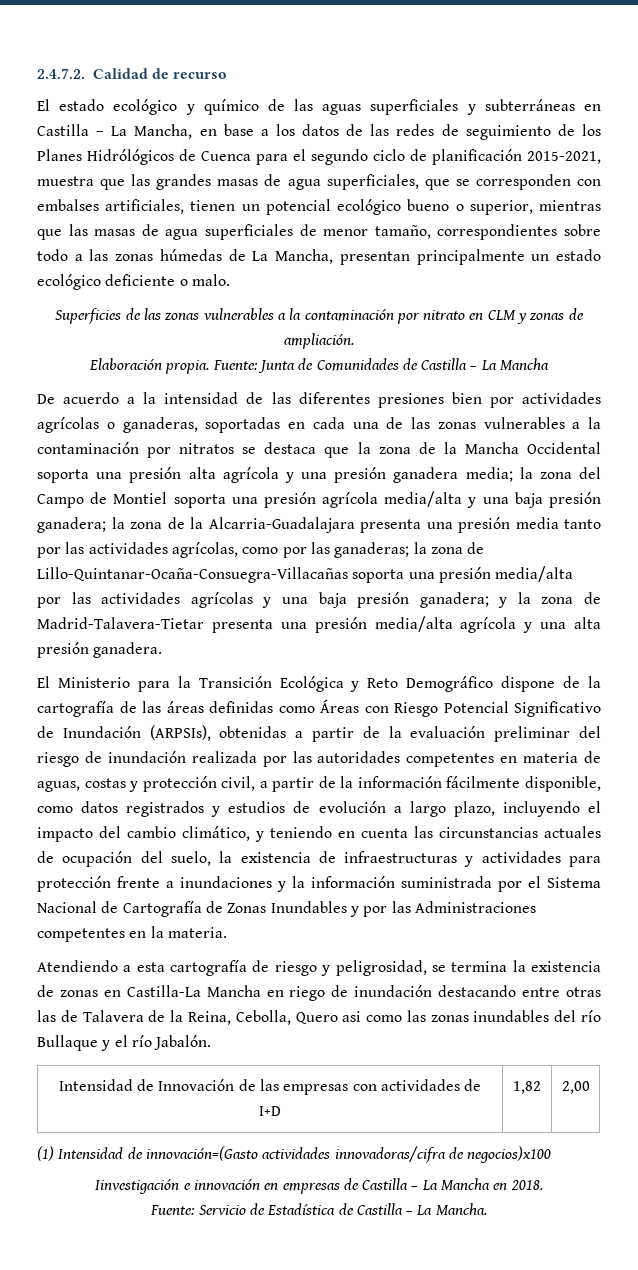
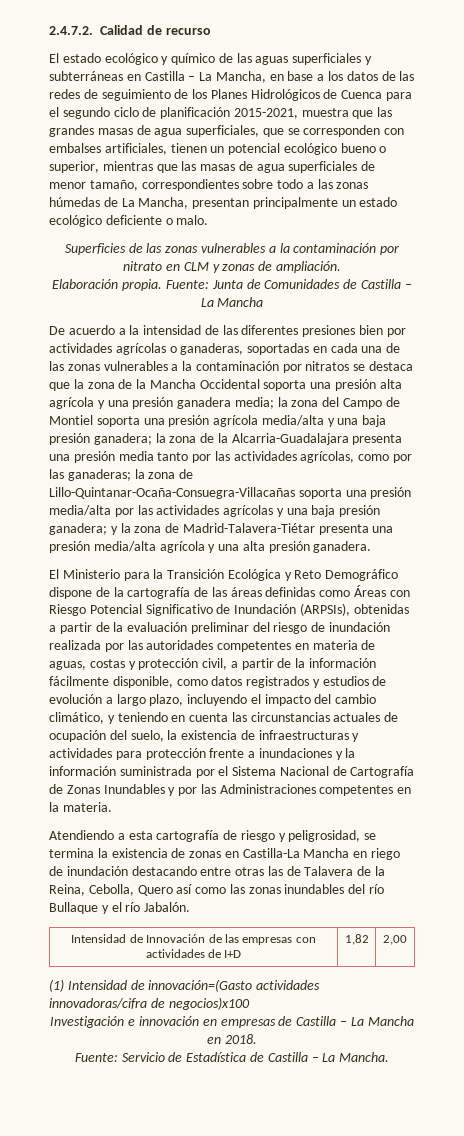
- El estado ecológico y químico de las aguas superficiales y subterráneas en Castilla – La Mancha, en base a los datos de las redes de seguimiento de los Planes Hidrólógicos de Cuenca para el segundo ciclo de planificación 2015-2021, muestra que las grandes masas de agua superficiales, que se corresponden con embalses artificiales, tienen un potencial ecológico bueno o superior, mientras que las masas de agua superficiales de menor tamaño, correspondientes sobre todo a las zonas húmedas de La Mancha, presentan principalmente un estado ecológico deficiente o malo.
+ El estado ecológico y químico de las aguas superficiales y subterráneas en Castilla – La Mancha, en base a los datos de las redes de seguimiento de los Planes Hidrológicos de Cuenca para el segundo ciclo de planificación 2015-2021, muestra que las grandes masas de agua superficiales, que se corresponden con embalses artificiales, tienen un potencial ecológico bueno o superior, mientras que las masas de agua superficiales de menor tamaño, correspondientes sobre todo a las zonas húmedas de La Mancha, presentan principalmente un estado ecológico deficiente o malo.
- y la zona de Madrid-Talavera-Tietar presenta una presión media/alta agrícola y una alta presión ganadera.
+ y la zona de Madrid-Talavera-Tiétar presenta una presión media/alta agrícola y una alta presión ganadera.
- Atendiendo a esta cartografía de riesgo y peligrosidad, se termina la existencia de zonas en Castilla-La Mancha en riego de inundación destacando entre otras las de Talavera de la Reina, Cebolla, Quero asi como las zonas inundables del río Bullaque y el río Jabalón.
+ Atendiendo a esta cartografía de riesgo y peligrosidad, se termina la existencia de zonas en Castilla-La Mancha en riego de inundación destacando entre otras las de Talavera de la Reina, Cebolla, Quero así como las zonas inundables del río Bullaque y el río Jabalón.
- Iinvestigación e innovación en empresas de Castilla – La Mancha en 2018.
+ Investigación e innovación en empresas de Castilla – La Mancha en 2018.

